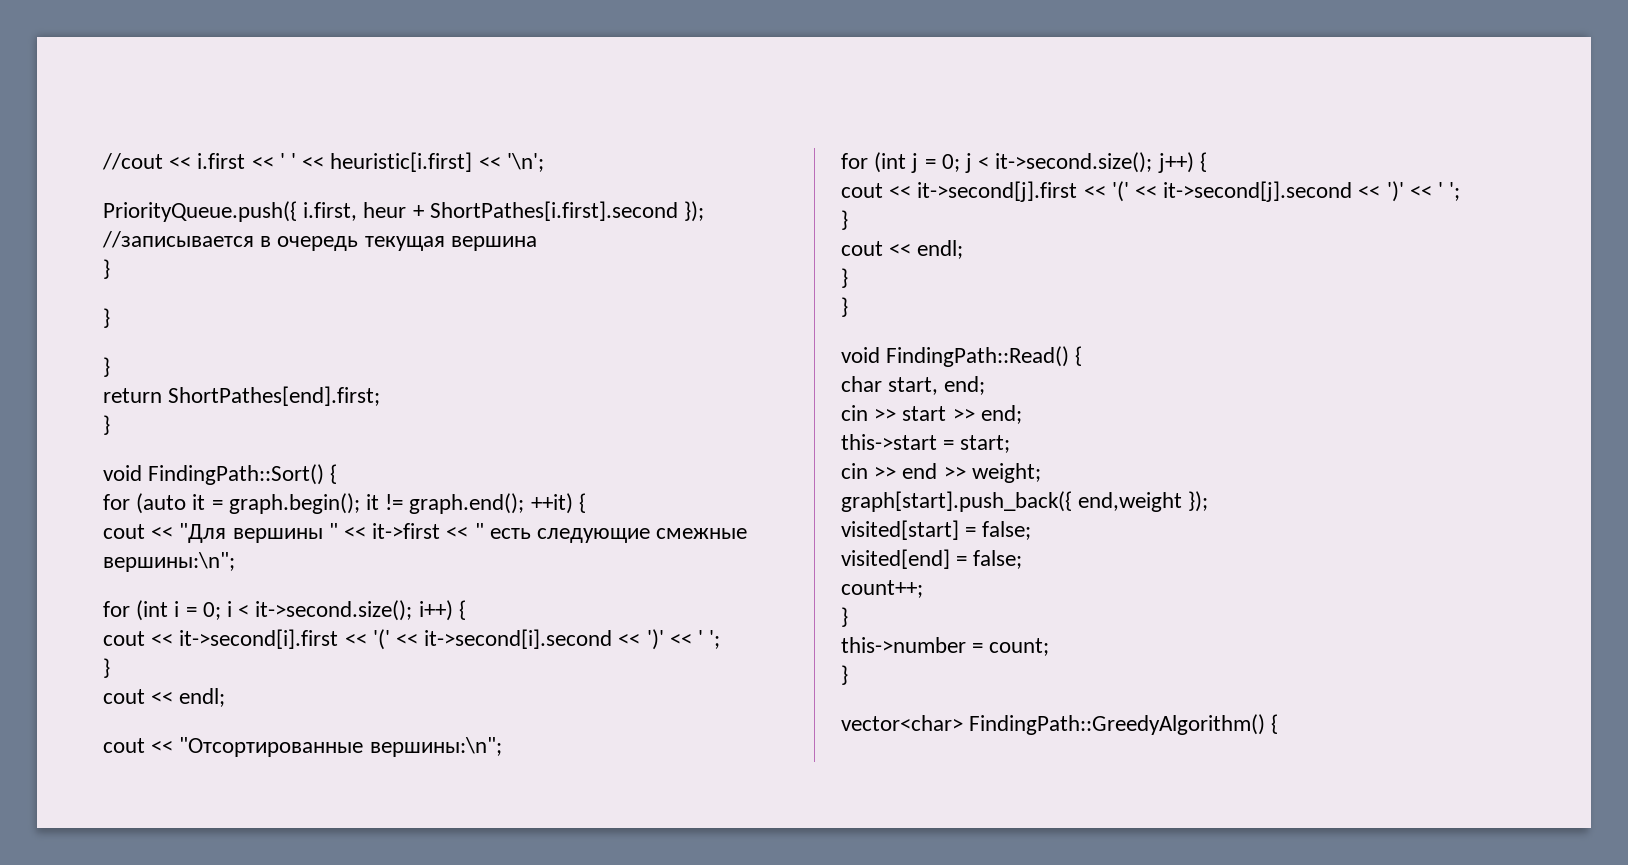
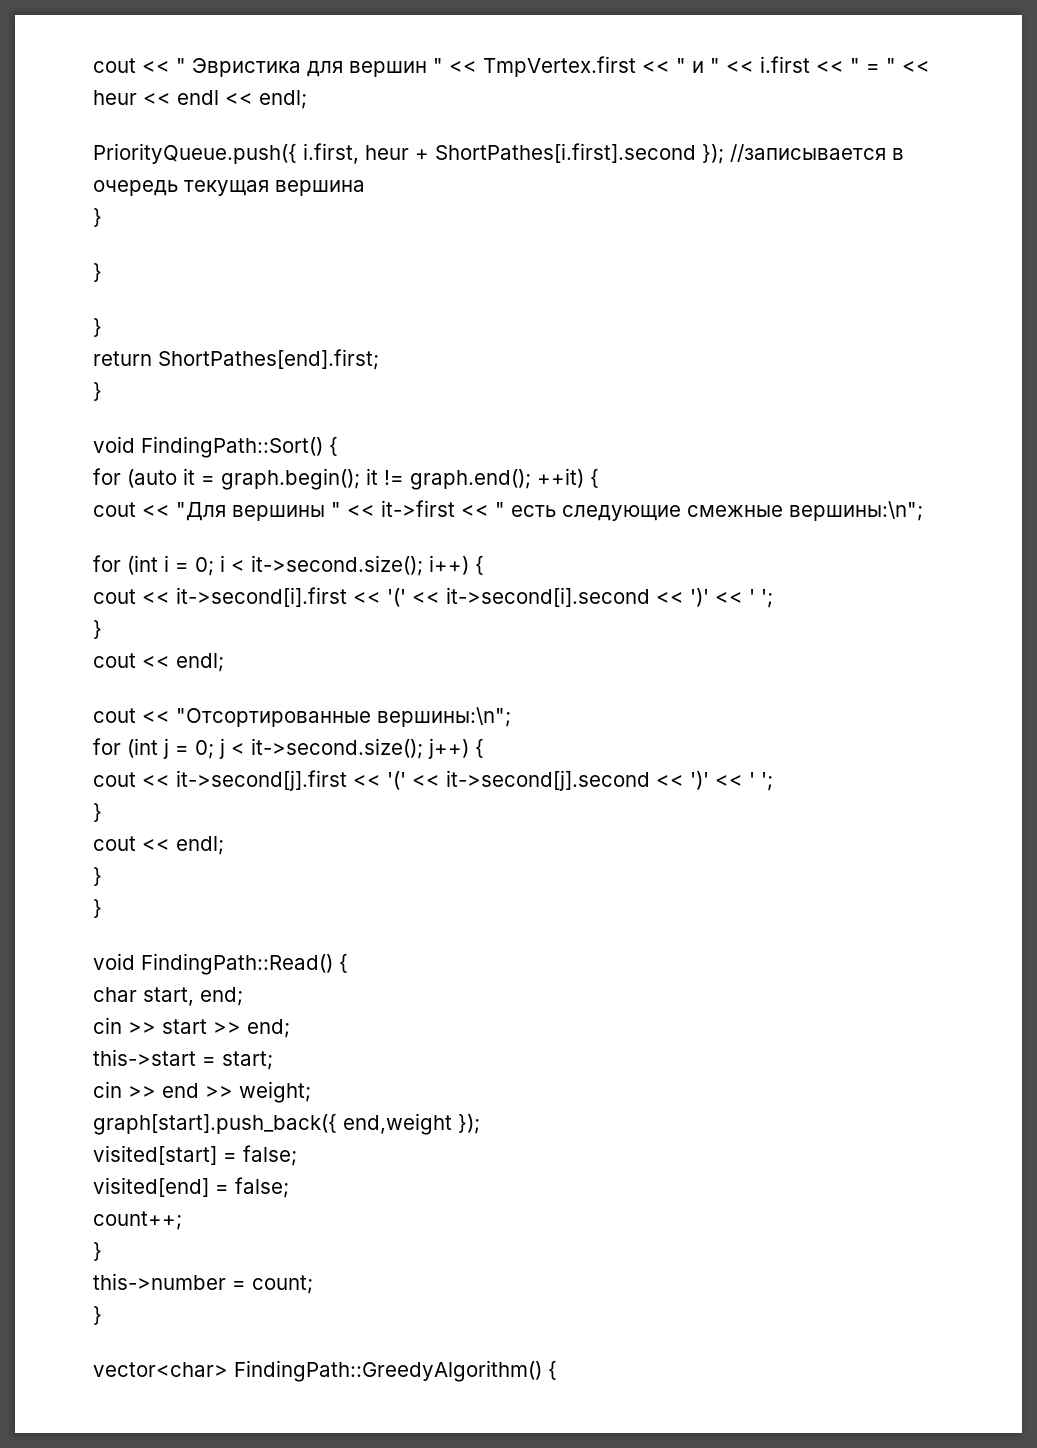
- //cout << i.first << ' ' << heuristic[i.first] << '\n';
+ cout << " Эвристика для вершин " << TmpVertex.first << " и " << i.first << " = " << heur << endl << endl;

